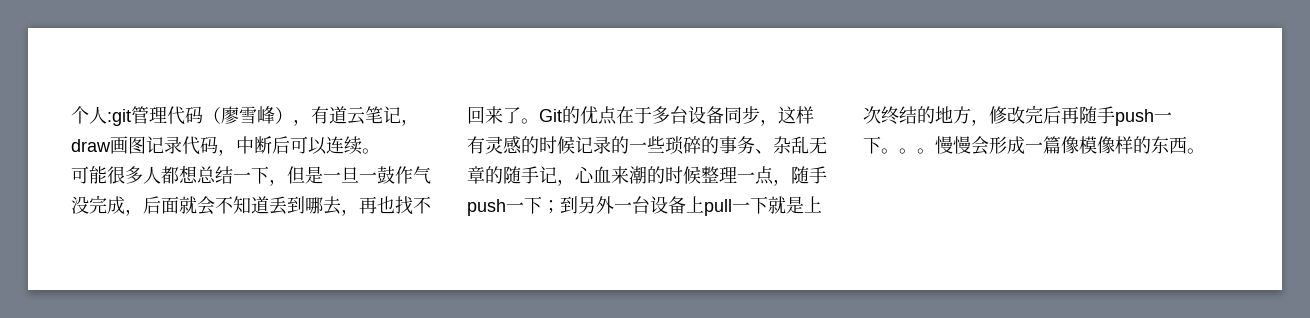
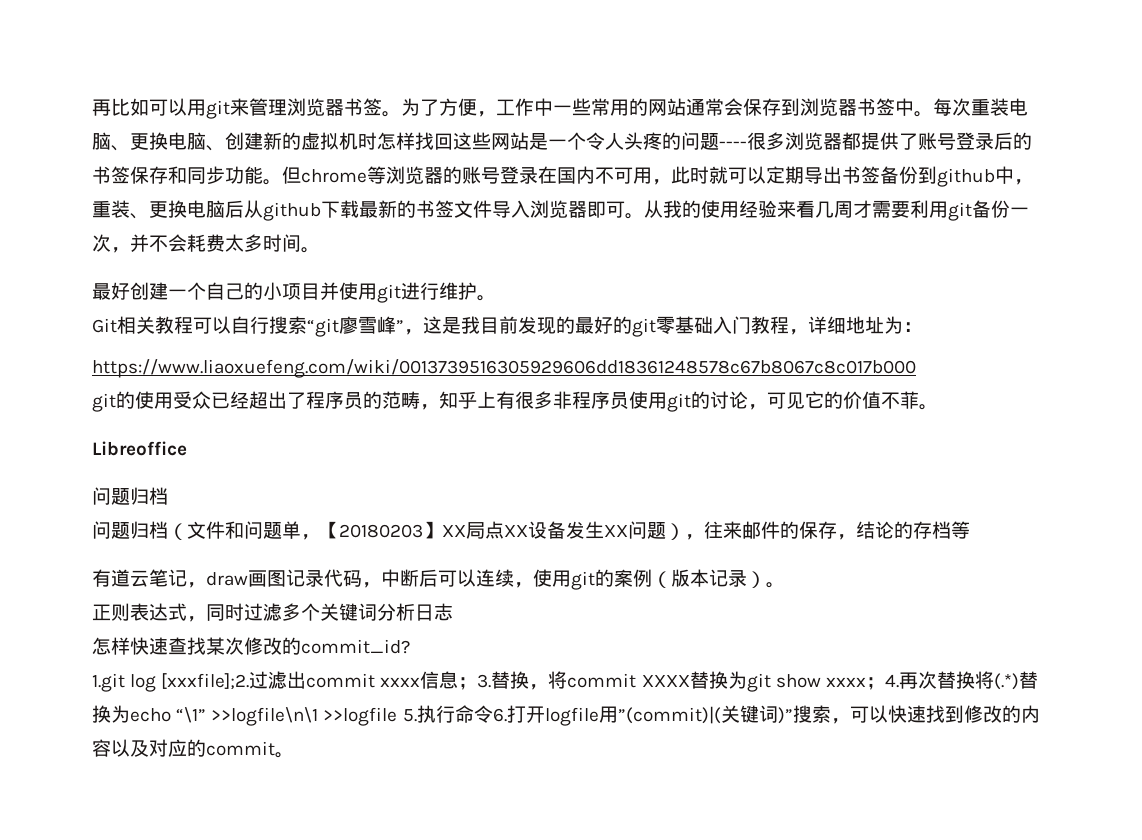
- 个人:git管理代码（廖雪峰），有道云笔记，draw画图记录代码，中断后可以连续。
- 可能很多人都想总结一下，但是一旦一鼓作气没完成，后面就会不知道丢到哪去，再也找不回来了。Git的优点在于多台设备同步，这样有灵感的时候记录的一些琐碎的事务、杂乱无章的随手记，心血来潮的时候整理一点，随手push一下；到另外一台设备上pull一下就是上次终结的地方，修改完后再随手push一下。。。慢慢会形成一篇像模像样的东西。
+ 再比如可以用git来管理浏览器书签。为了方便，工作中一些常用的网站通常会保存到浏览器书签中。每次重装电脑、更换电脑、创建新的虚拟机时怎样找回这些网站是一个令人头疼的问题----很多浏览器都提供了账号登录后的书签保存和同步功能。但chrome等浏览器的账号登录在国内不可用，此时就可以定期导出书签备份到github中，重装、更换电脑后从github下载最新的书签文件导入浏览器即可。从我的使用经验来看几周才需要利用git备份一次，并不会耗费太多时间。
+ 最好创建一个自己的小项目并使用git进行维护。
+ Git相关教程可以自行搜索“git廖雪峰”，这是我目前发现的最好的git零基础入门教程，详细地址为：
+ https://www.liaoxuefeng.com/wiki/0013739516305929606dd18361248578c67b8067c8c017b000
+ git的使用受众已经超出了程序员的范畴，知乎上有很多非程序员使用git的讨论，可见它的价值不菲。
+ Libreoffice
+ 问题归档
+ 问题归档（文件和问题单，【20180203】XX局点XX设备发生XX问题），往来邮件的保存，结论的存档等
+ 有道云笔记，draw画图记录代码，中断后可以连续，使用git的案例（版本记录）。
+ 正则表达式，同时过滤多个关键词分析日志
+ 怎样快速查找某次修改的commit_id?
+ 1.git log [xxxfile];2.过滤出commit xxxx信息；3.替换，将commit XXXX替换为git show xxxx；4.再次替换将(.*)替换为echo “\1” >>logfile\n\1 >>logfile 5.执行命令6.打开logfile用”(commit)|(关键词)”搜索，可以快速找到修改的内容以及对应的commit。

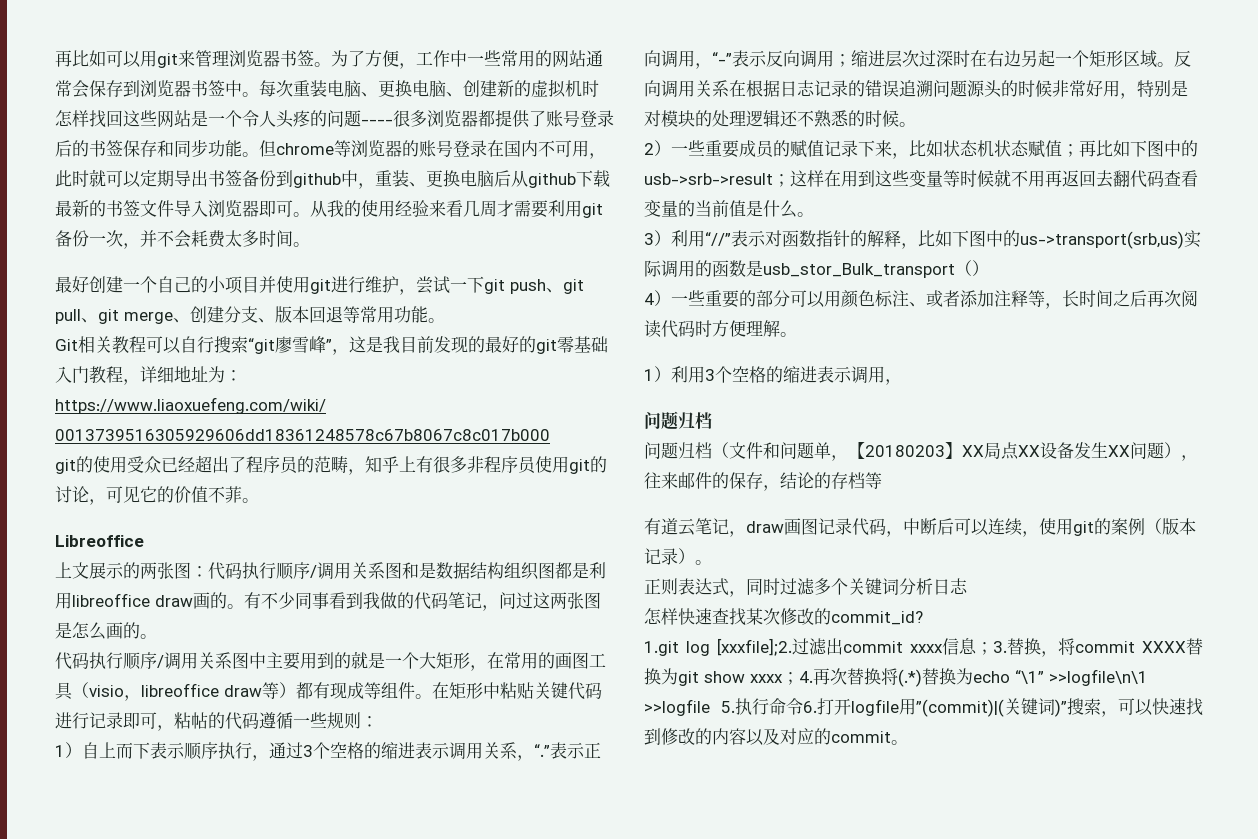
- 最好创建一个自己的小项目并使用git进行维护。
+ 最好创建一个自己的小项目并使用git进行维护，尝试一下git push、git pull、git merge、创建分支、版本回退等常用功能。
+ 上文展示的两张图：代码执行顺序/调用关系图和是数据结构组织图都是利用libreoffice draw画的。有不少同事看到我做的代码笔记，问过这两张图是怎么画的。
+ 代码执行顺序/调用关系图中主要用到的就是一个大矩形，在常用的画图工具（visio，libreoffice draw等）都有现成等组件。在矩形中粘贴关键代码进行记录即可，粘帖的代码遵循一些规则：
+ 1）自上而下表示顺序执行，通过3个空格的缩进表示调用关系，“.”表示正向调用，“-”表示反向调用；缩进层次过深时在右边另起一个矩形区域。反向调用关系在根据日志记录的错误追溯问题源头的时候非常好用，特别是对模块的处理逻辑还不熟悉的时候。
+ 2）一些重要成员的赋值记录下来，比如状态机状态赋值；再比如下图中的usb->srb->result；这样在用到这些变量等时候就不用再返回去翻代码查看变量的当前值是什么。
+ 3）利用“//”表示对函数指针的解释，比如下图中的us->transport(srb,us)实际调用的函数是usb_stor_Bulk_transport（）
+ 4）一些重要的部分可以用颜色标注、或者添加注释等，长时间之后再次阅读代码时方便理解。
+ 1）利用3个空格的缩进表示调用，

